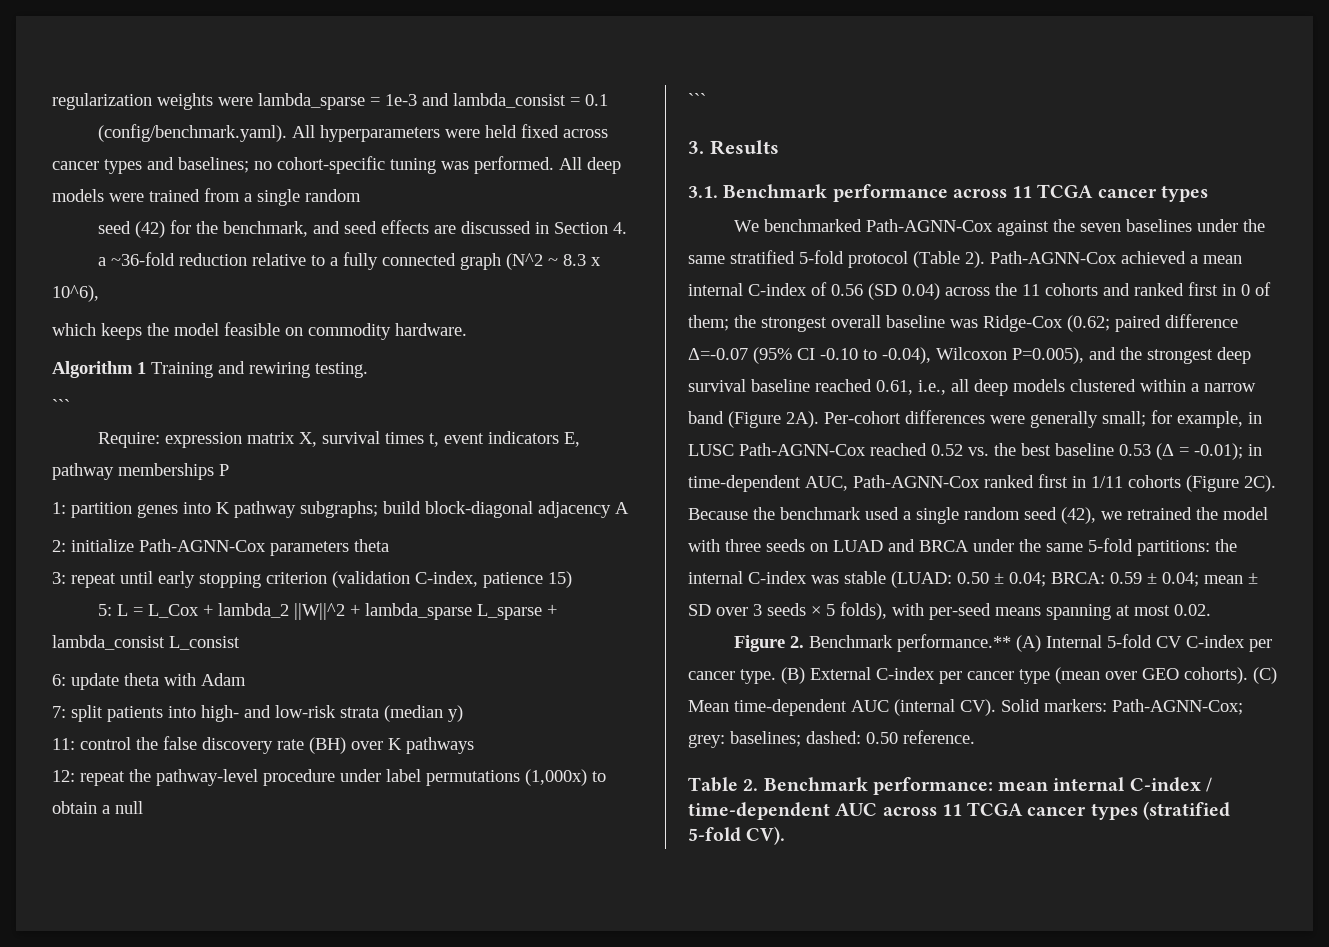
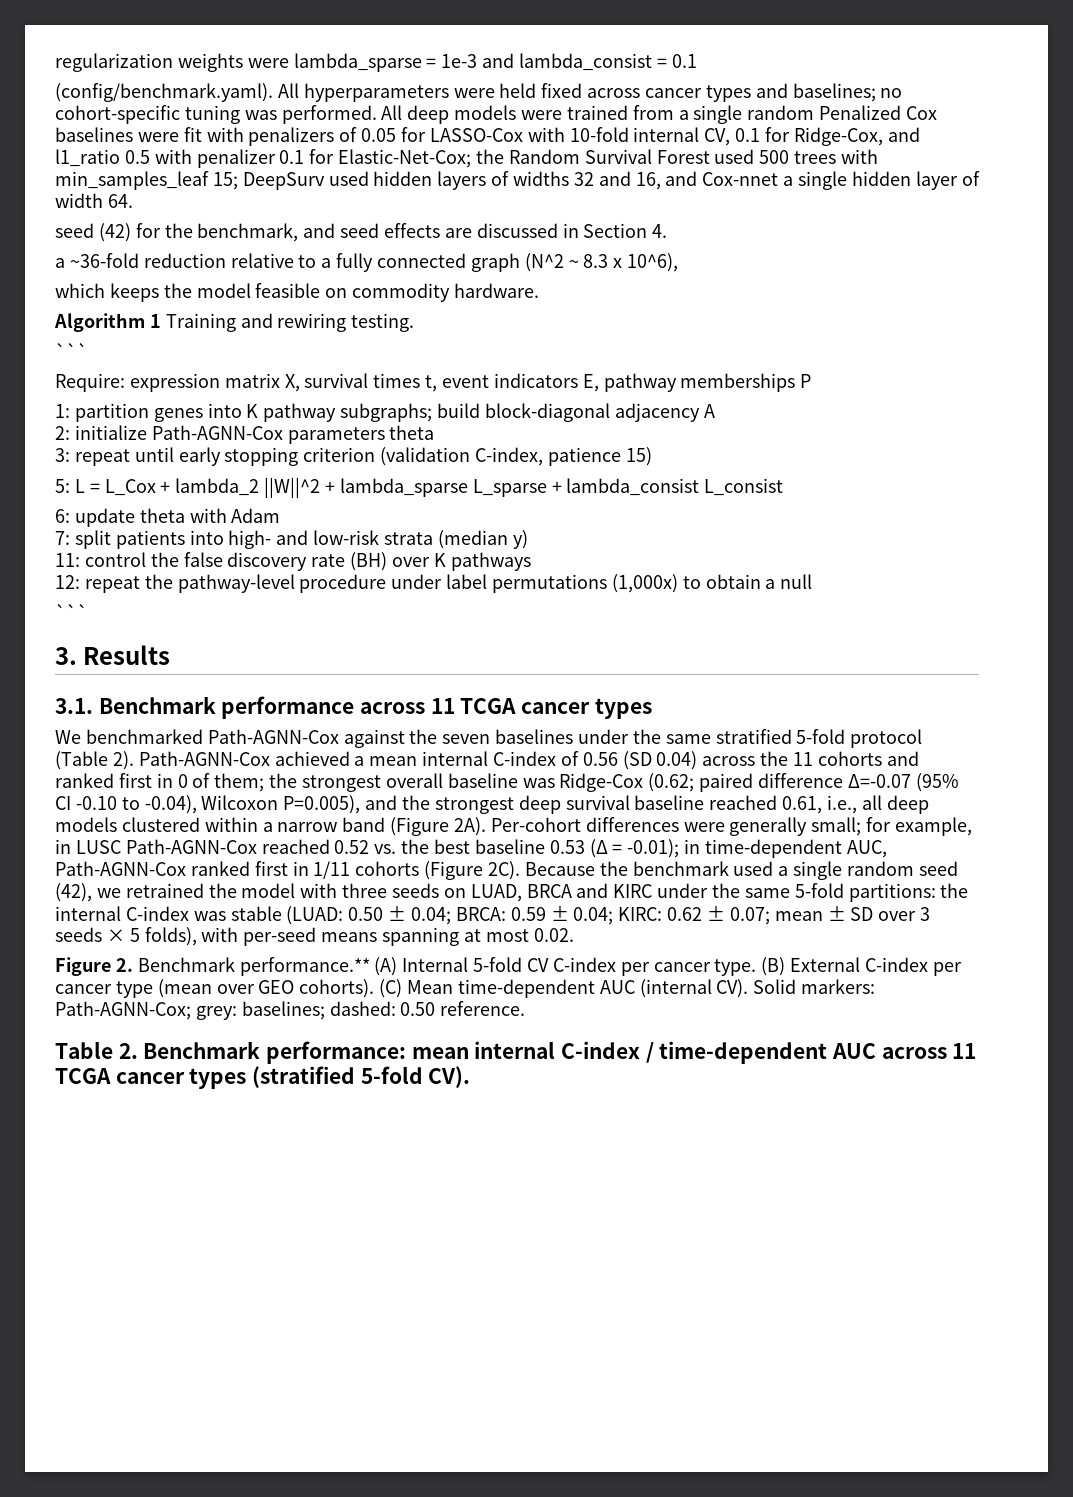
- All deep models were trained from a single random
+ All deep models were trained from a single random Penalized Cox baselines were fit with penalizers of 0.05 for LASSO-Cox with 10-fold internal CV, 0.1 for Ridge-Cox, and l1_ratio 0.5 with penalizer 0.1 for Elastic-Net-Cox; the Random Survival Forest used 500 trees with min_samples_leaf 15; DeepSurv used hidden layers of widths 32 and 16, and Cox-nnet a single hidden layer of width 64.
- Because the benchmark used a single random seed (42), we retrained the model with three seeds on LUAD and BRCA under the same 5-fold partitions: the internal C-index was stable (LUAD: 0.50 ± 0.04; BRCA: 0.59 ± 0.04; mean ± SD over 3 seeds × 5 folds), with per-seed means spanning at most 0.02.
+ Because the benchmark used a single random seed (42), we retrained the model with three seeds on LUAD, BRCA and KIRC under the same 5-fold partitions: the internal C-index was stable (LUAD: 0.50 ± 0.04; BRCA: 0.59 ± 0.04; KIRC: 0.62 ± 0.07; mean ± SD over 3 seeds × 5 folds), with per-seed means spanning at most 0.02.

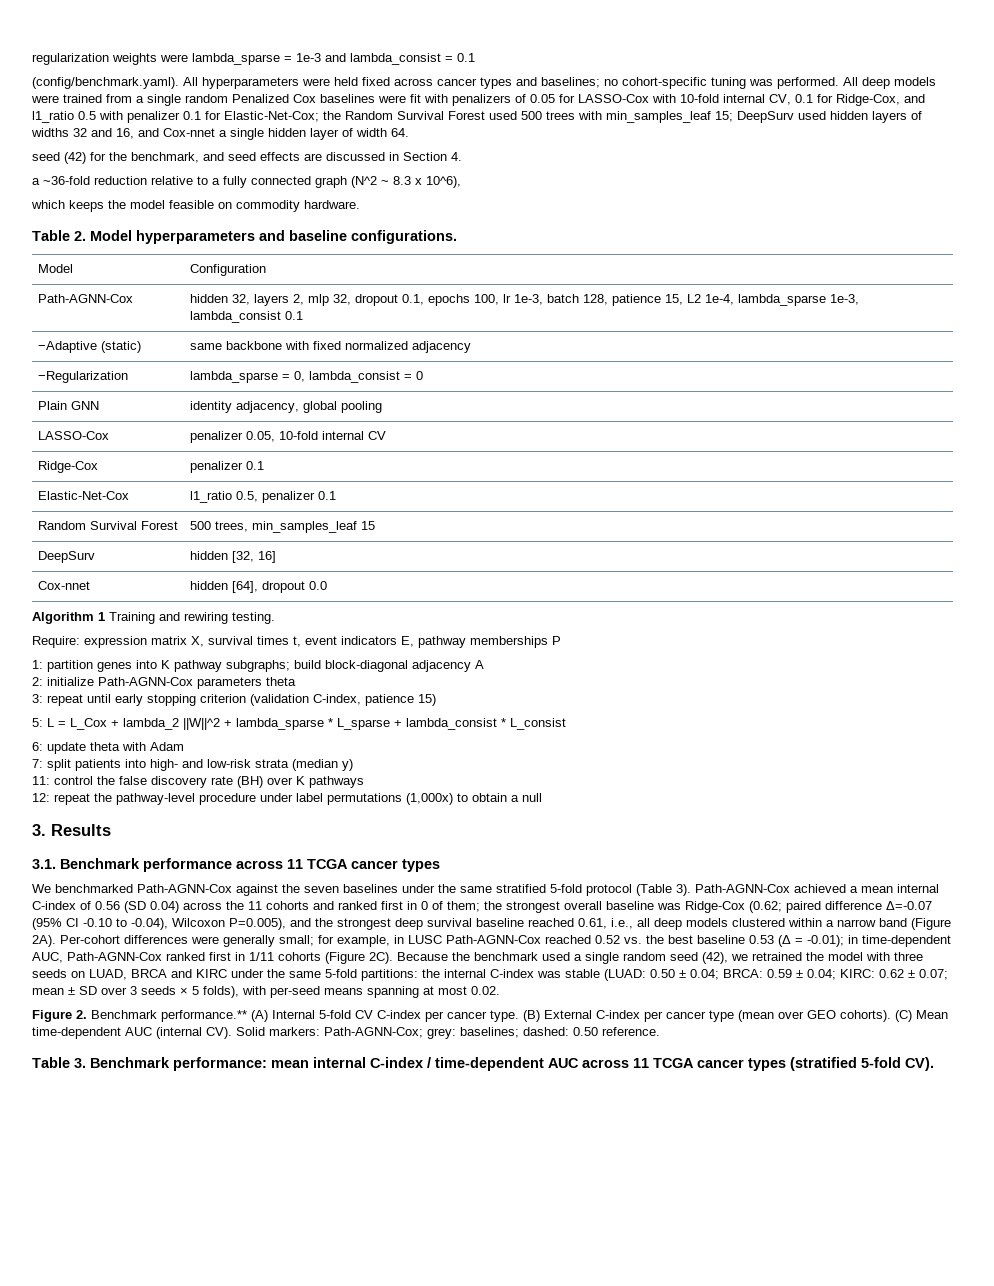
+ Table 2. Model hyperparameters and baseline configurations.
+ Model | Configuration
+ Path-AGNN-Cox | hidden 32, layers 2, mlp 32, dropout 0.1, epochs 100, lr 1e-3, batch 128, patience 15, L2 1e-4, lambda_sparse 1e-3, lambda_consist 0.1
+ −Adaptive (static) | same backbone with fixed normalized adjacency
+ −Regularization | lambda_sparse = 0, lambda_consist = 0
+ Plain GNN | identity adjacency, global pooling
+ LASSO-Cox | penalizer 0.05, 10-fold internal CV
+ Ridge-Cox | penalizer 0.1
+ Elastic-Net-Cox | l1_ratio 0.5, penalizer 0.1
+ Random Survival Forest | 500 trees, min_samples_leaf 15
+ DeepSurv | hidden [32, 16]
+ Cox-nnet | hidden [64], dropout 0.0
  Algorithm 1 Training and rewiring testing.
- ```
- 5: L = L_Cox + lambda_2 ||W||^2 + lambda_sparse L_sparse + lambda_consist L_consist
+ 5: L = L_Cox + lambda_2 ||W||^2 + lambda_sparse * L_sparse + lambda_consist * L_consist
  12: repeat the pathway-level procedure under label permutations (1,000x) to obtain a null
- ```
- We benchmarked Path-AGNN-Cox against the seven baselines under the same stratified 5-fold protocol (Table 2).
+ We benchmarked Path-AGNN-Cox against the seven baselines under the same stratified 5-fold protocol (Table 3).
- Table 2. Benchmark performance: mean internal C-index / time-dependent AUC across 11 TCGA cancer types (stratified 5-fold CV).
+ Table 3. Benchmark performance: mean internal C-index / time-dependent AUC across 11 TCGA cancer types (stratified 5-fold CV).

